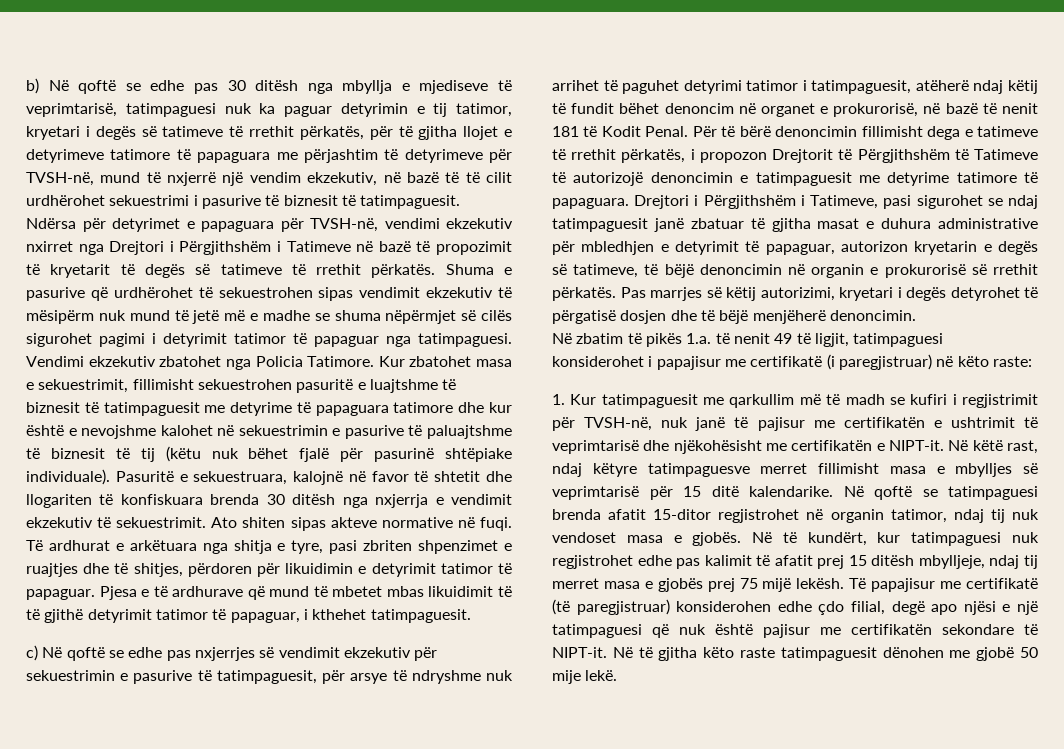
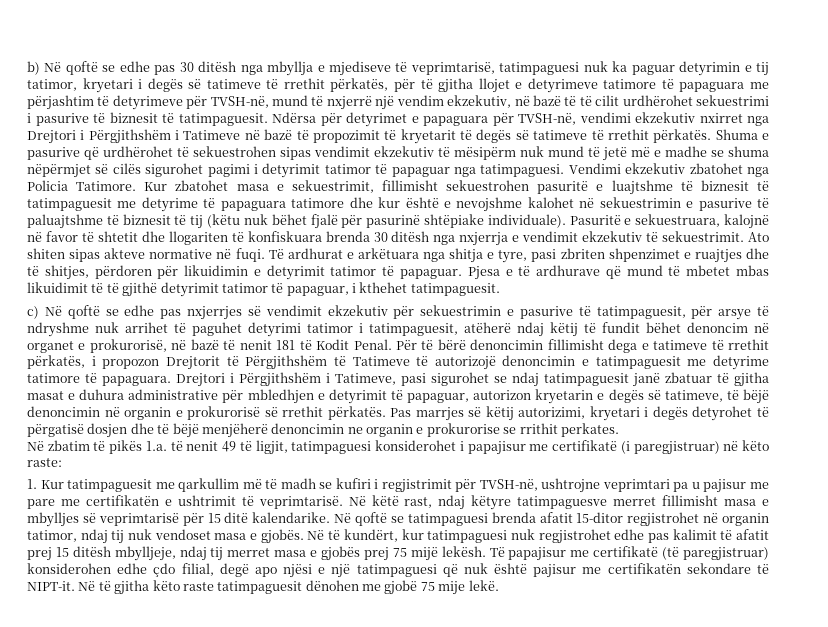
- Pas marrjes së këtij autorizimi, kryetari i degës detyrohet të përgatisë dosjen dhe të bëjë menjëherë denoncimin.
+ Pas marrjes së këtij autorizimi, kryetari i degës detyrohet të përgatisë dosjen dhe të bëjë menjëherë denoncimin ne organin e prokurorise se rrithit perkates.
- 1. Kur tatimpaguesit me qarkullim më të madh se kufiri i regjistrimit për TVSH-në, nuk janë të pajisur me certifikatën e ushtrimit të veprimtarisë dhe njëkohësisht me certifikatën e NIPT-it.
+ 1. Kur tatimpaguesit me qarkullim më të madh se kufiri i regjistrimit për TVSH-në, ushtrojne veprimtari pa u pajisur me pare me certifikatën e ushtrimit të veprimtarisë.
- Në të gjitha këto raste tatimpaguesit dënohen me gjobë 50 mije lekë.
+ Në të gjitha këto raste tatimpaguesit dënohen me gjobë 75 mije lekë.

